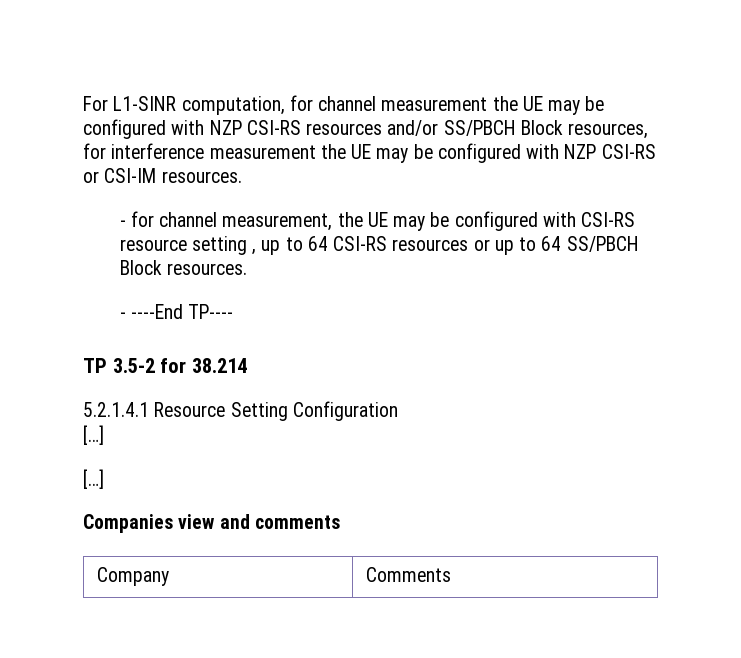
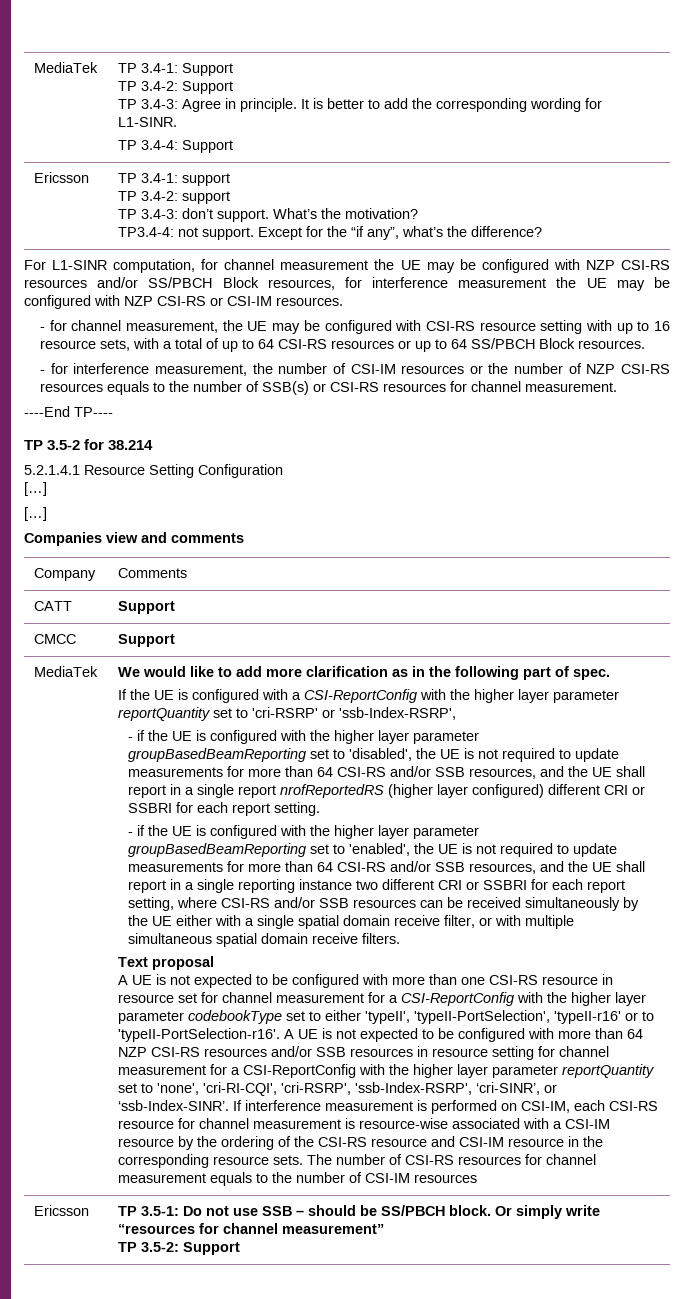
+ MediaTek | TP 3.4-1: Support
+ TP 3.4-2: Support
+ TP 3.4-3: Agree in principle. It is better to add the corresponding wording for L1-SINR.
+ TP 3.4-4: Support
+ Ericsson | TP 3.4-1: support
+ TP 3.4-2: support
+ TP 3.4-3: don’t support. What’s the motivation?
+ TP3.4-4: not support. Except for the “if any”, what’s the difference?
- - for channel measurement, the UE may be configured with CSI-RS resource setting , up to 64 CSI-RS resources or up to 64 SS/PBCH Block resources.
+ - for channel measurement, the UE may be configured with CSI-RS resource setting with up to 16 resource sets, with a total of up to 64 CSI-RS resources or up to 64 SS/PBCH Block resources.
- - ----End TP----
+ - for interference measurement, the number of CSI-IM resources or the number of NZP CSI-RS resources equals to the number of SSB(s) or CSI-RS resources for channel measurement.
+ ----End TP----
+ CATT | Support
+ CMCC | Support
+ MediaTek | We would like to add more clarification as in the following part of spec.
+ If the UE is configured with a CSI-ReportConfig with the higher layer parameter reportQuantity set to 'cri-RSRP' or 'ssb-Index-RSRP',
+ - if the UE is configured with the higher layer parameter groupBasedBeamReporting set to 'disabled', the UE is not required to update measurements for more than 64 CSI-RS and/or SSB resources, and the UE shall report in a single report nrofReportedRS (higher layer configured) different CRI or SSBRI for each report setting.
+ - if the UE is configured with the higher layer parameter groupBasedBeamReporting set to 'enabled', the UE is not required to update measurements for more than 64 CSI-RS and/or SSB resources, and the UE shall report in a single reporting instance two different CRI or SSBRI for each report setting, where CSI-RS and/or SSB resources can be received simultaneously by the UE either with a single spatial domain receive filter, or with multiple simultaneous spatial domain receive filters.
+ Text proposal
+ A UE is not expected to be configured with more than one CSI-RS resource in resource set for channel measurement for a CSI-ReportConfig with the higher layer parameter codebookType set to either 'typeII', 'typeII-PortSelection', 'typeII-r16' or to 'typeII-PortSelection-r16'. A UE is not expected to be configured with more than 64 NZP CSI-RS resources and/or SSB resources in resource setting for channel measurement for a CSI-ReportConfig with the higher layer parameter reportQuantity set to 'none', 'cri-RI-CQI', 'cri-RSRP', 'ssb-Index-RSRP', ‘cri-SINR’, or ‘ssb-Index-SINR’. If interference measurement is performed on CSI-IM, each CSI-RS resource for channel measurement is resource-wise associated with a CSI-IM resource by the ordering of the CSI-RS resource and CSI-IM resource in the corresponding resource sets. The number of CSI-RS resources for channel measurement equals to the number of CSI-IM resources
+ Ericsson | TP 3.5-1: Do not use SSB – should be SS/PBCH block. Or simply write “resources for channel measurement”
+ TP 3.5-2: Support

